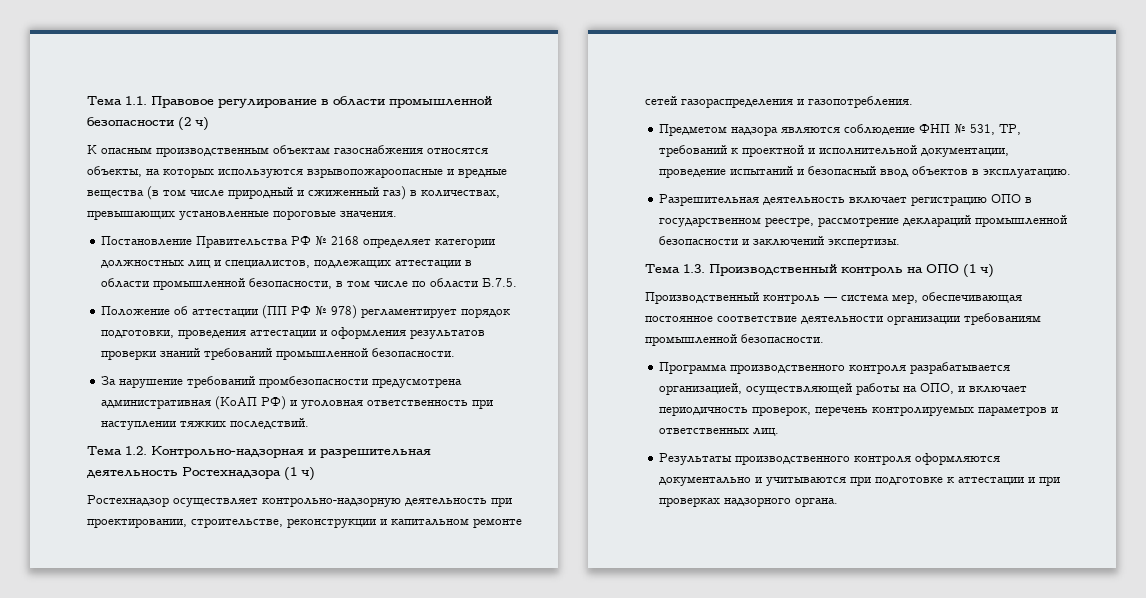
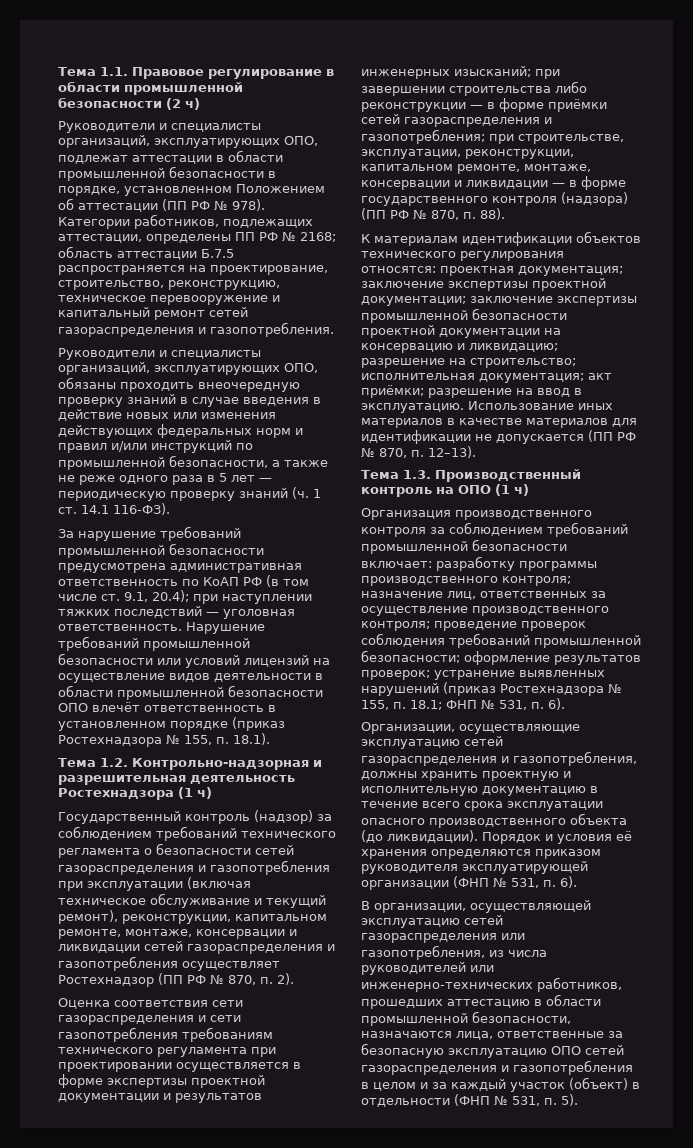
- К опасным производственным объектам газоснабжения относятся объекты, на которых используются взрывопожароопасные и вредные вещества (в том числе природный и сжиженный газ) в количествах, превышающих установленные пороговые значения.
- Постановление Правительства РФ № 2168 определяет категории должностных лиц и специалистов, подлежащих аттестации в области промышленной безопасности, в том числе по области Б.7.5.
- Положение об аттестации (ПП РФ № 978) регламентирует порядок подготовки, проведения аттестации и оформления результатов проверки знаний требований промышленной безопасности.
- За нарушение требований промбезопасности предусмотрена административная (КоАП РФ) и уголовная ответственность при наступлении тяжких последствий.
+ Руководители и специалисты организаций, эксплуатирующих ОПО, подлежат аттестации в области промышленной безопасности в порядке, установленном Положением об аттестации (ПП РФ № 978). Категории работников, подлежащих аттестации, определены ПП РФ № 2168; область аттестации Б.7.5 распространяется на проектирование, строительство, реконструкцию, техническое перевооружение и капитальный ремонт сетей газораспределения и газопотребления.
+ Руководители и специалисты организаций, эксплуатирующих ОПО, обязаны проходить внеочередную проверку знаний в случае введения в действие новых или изменения действующих федеральных норм и правил и/или инструкций по промышленной безопасности, а также не реже одного раза в 5 лет — периодическую проверку знаний (ч. 1 ст. 14.1 116-ФЗ).
+ За нарушение требований промышленной безопасности предусмотрена административная ответственность по КоАП РФ (в том числе ст. 9.1, 20.4); при наступлении тяжких последствий — уголовная ответственность. Нарушение требований промышленной безопасности или условий лицензий на осуществление видов деятельности в области промышленной безопасности ОПО влечёт ответственность в установленном порядке (приказ Ростехнадзора № 155, п. 18.1).
- Ростехнадзор осуществляет контрольно-надзорную деятельность при проектировании, строительстве, реконструкции и капитальном ремонте сетей газораспределения и газопотребления.
- Предметом надзора являются соблюдение ФНП № 531, ТР, требований к проектной и исполнительной документации, проведение испытаний и безопасный ввод объектов в эксплуатацию.
- Разрешительная деятельность включает регистрацию ОПО в государственном реестре, рассмотрение деклараций промышленной безопасности и заключений экспертизы.
+ Государственный контроль (надзор) за соблюдением требований технического регламента о безопасности сетей газораспределения и газопотребления при эксплуатации (включая техническое обслуживание и текущий ремонт), реконструкции, капитальном ремонте, монтаже, консервации и ликвидации сетей газораспределения и газопотребления осуществляет Ростехнадзор (ПП РФ № 870, п. 2).
+ Оценка соответствия сети газораспределения и сети газопотребления требованиям технического регуламента при проектировании осуществляется в форме экспертизы проектной документации и результатов инженерных изысканий; при завершении строительства либо реконструкции — в форме приёмки сетей газораспределения и газопотребления; при строительстве, эксплуатации, реконструкции, капитальном ремонте, монтаже, консервации и ликвидации — в форме государственного контроля (надзора) (ПП РФ № 870, п. 88).
+ К материалам идентификации объектов технического регулирования относятся: проектная документация; заключение экспертизы проектной документации; заключение экспертизы промышленной безопасности проектной документации на консервацию и ликвидацию; разрешение на строительство; исполнительная документация; акт приёмки; разрешение на ввод в эксплуатацию. Использование иных материалов в качестве материалов для идентификации не допускается (ПП РФ № 870, п. 12–13).
- Производственный контроль — система мер, обеспечивающая постоянное соответствие деятельности организации требованиям промышленной безопасности.
- Программа производственного контроля разрабатывается организацией, осуществляющей работы на ОПО, и включает периодичность проверок, перечень контролируемых параметров и ответственных лиц.
- Результаты производственного контроля оформляются документально и учитываются при подготовке к аттестации и при проверках надзорного органа.
+ Организация производственного контроля за соблюдением требований промышленной безопасности включает: разработку программы производственного контроля; назначение лиц, ответственных за осуществление производственного контроля; проведение проверок соблюдения требований промышленной безопасности; оформление результатов проверок; устранение выявленных нарушений (приказ Ростехнадзора № 155, п. 18.1; ФНП № 531, п. 6).
+ Организации, осуществляющие эксплуатацию сетей газораспределения и газопотребления, должны хранить проектную и исполнительную документацию в течение всего срока эксплуатации опасного производственного объекта (до ликвидации). Порядок и условия её хранения определяются приказом руководителя эксплуатирующей организации (ФНП № 531, п. 6).
+ В организации, осуществляющей эксплуатацию сетей газораспределения или газопотребления, из числа руководителей или инженерно-технических работников, прошедших аттестацию в области промышленной безопасности, назначаются лица, ответственные за безопасную эксплуатацию ОПО сетей газораспределения и газопотребления в целом и за каждый участок (объект) в отдельности (ФНП № 531, п. 5).

